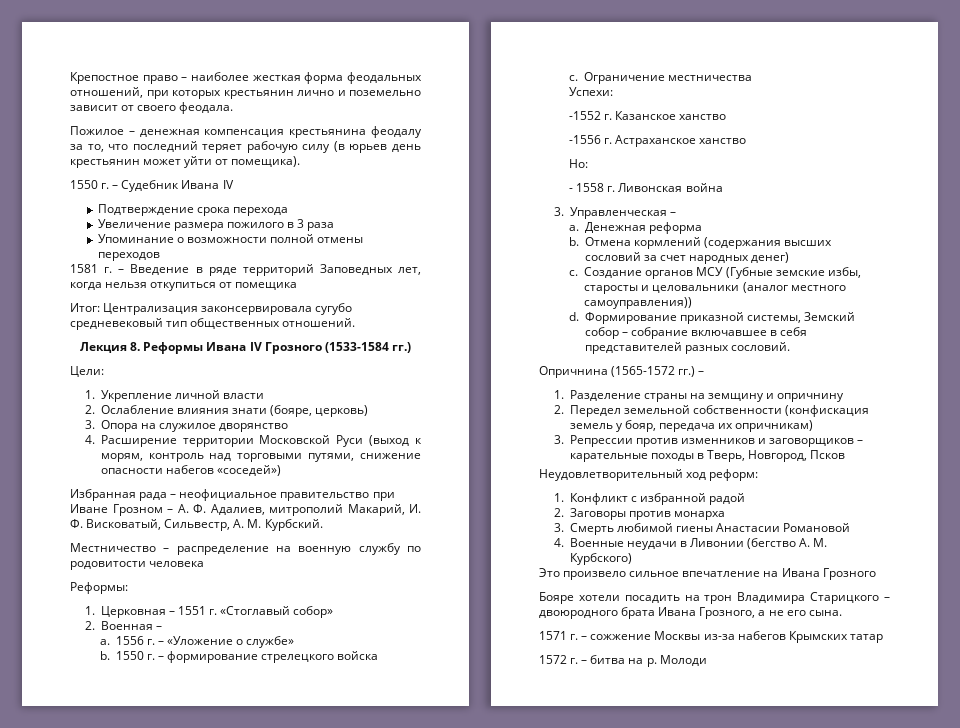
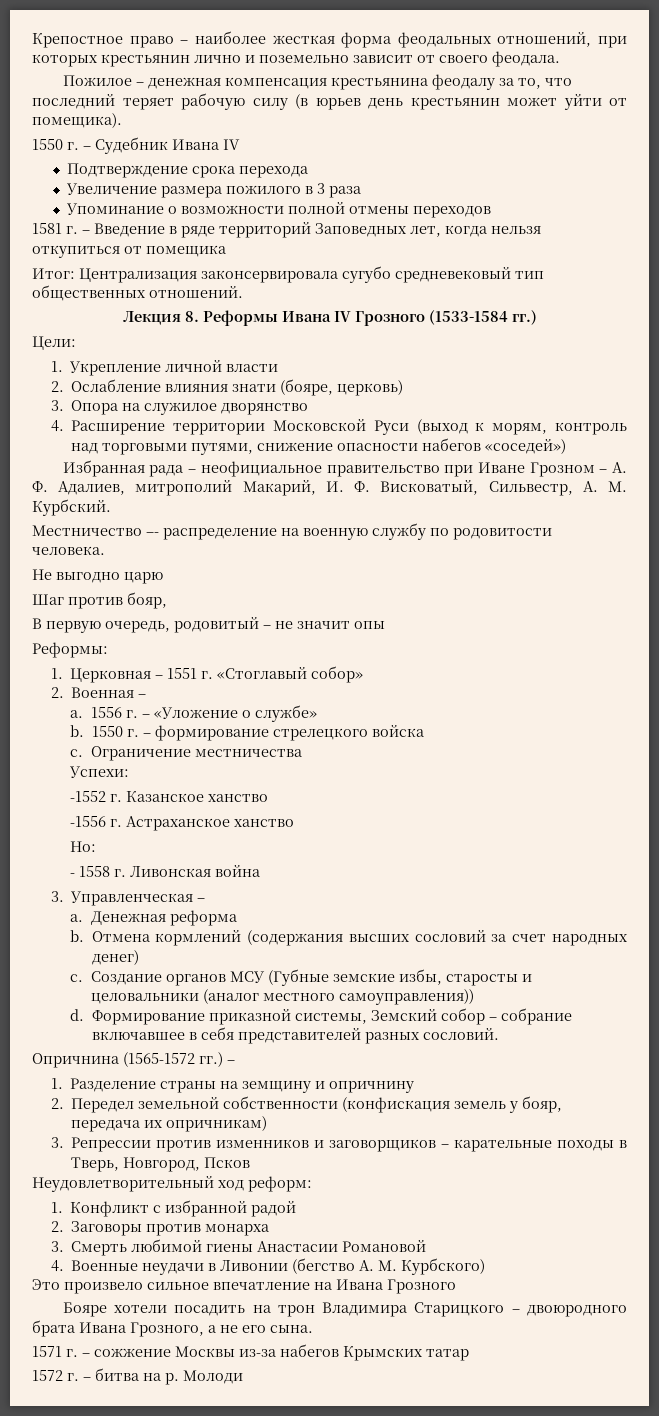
- Местничество – распределение на военную службу по родовитости человека
+ Местничество –- распределение на военную службу по родовитости человека.
+ Не выгодно царю
+ Шаг против бояр,
+ В первую очередь, родовитый – не значит опы

